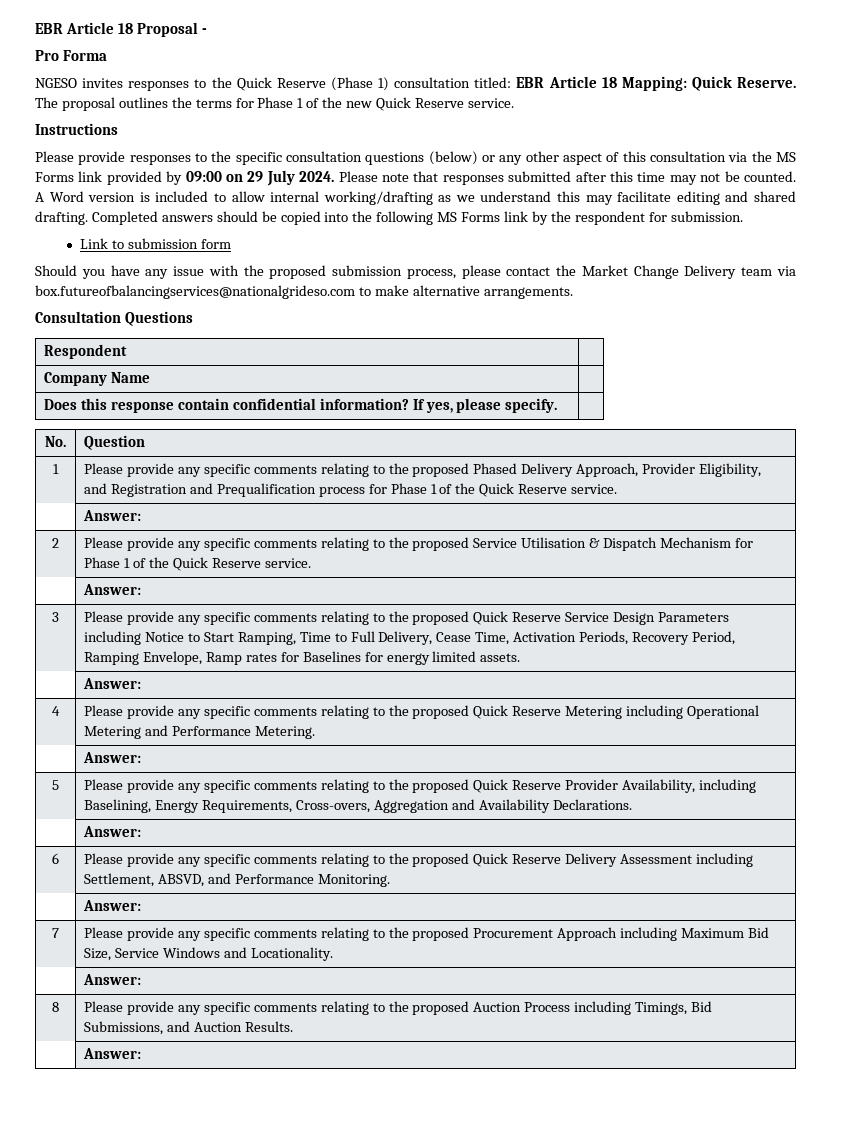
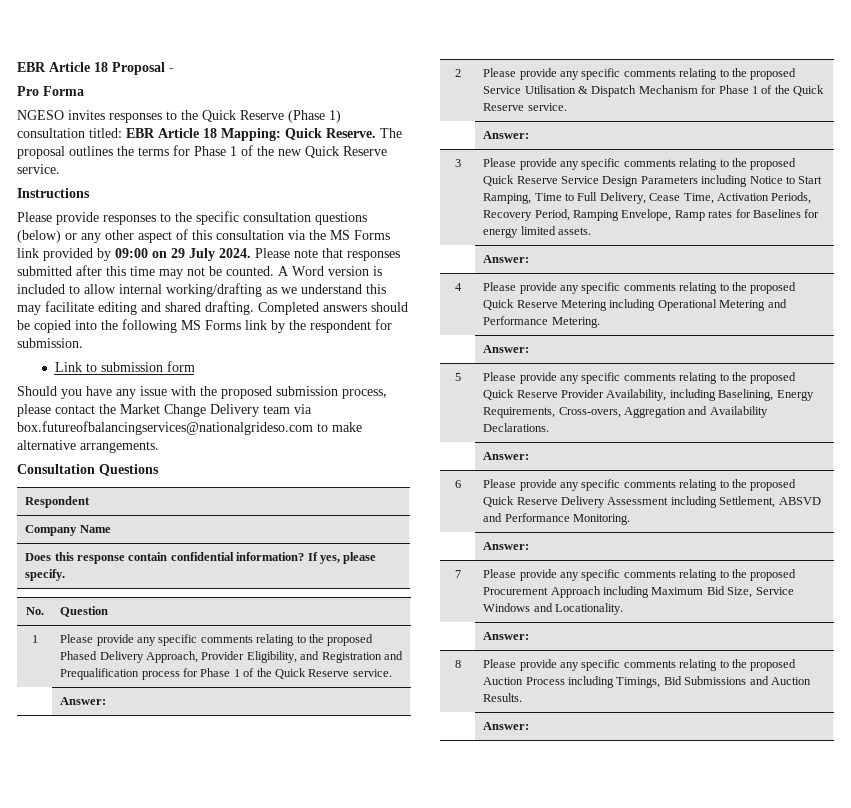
- 6 | Please provide any specific comments relating to the proposed Quick Reserve Delivery Assessment including Settlement, ABSVD, and Performance Monitoring.
+ 6 | Please provide any specific comments relating to the proposed Quick Reserve Delivery Assessment including Settlement, ABSVD and Performance Monitoring.
- 8 | Please provide any specific comments relating to the proposed Auction Process including Timings, Bid Submissions, and Auction Results.
+ 8 | Please provide any specific comments relating to the proposed Auction Process including Timings, Bid Submissions and Auction Results.

